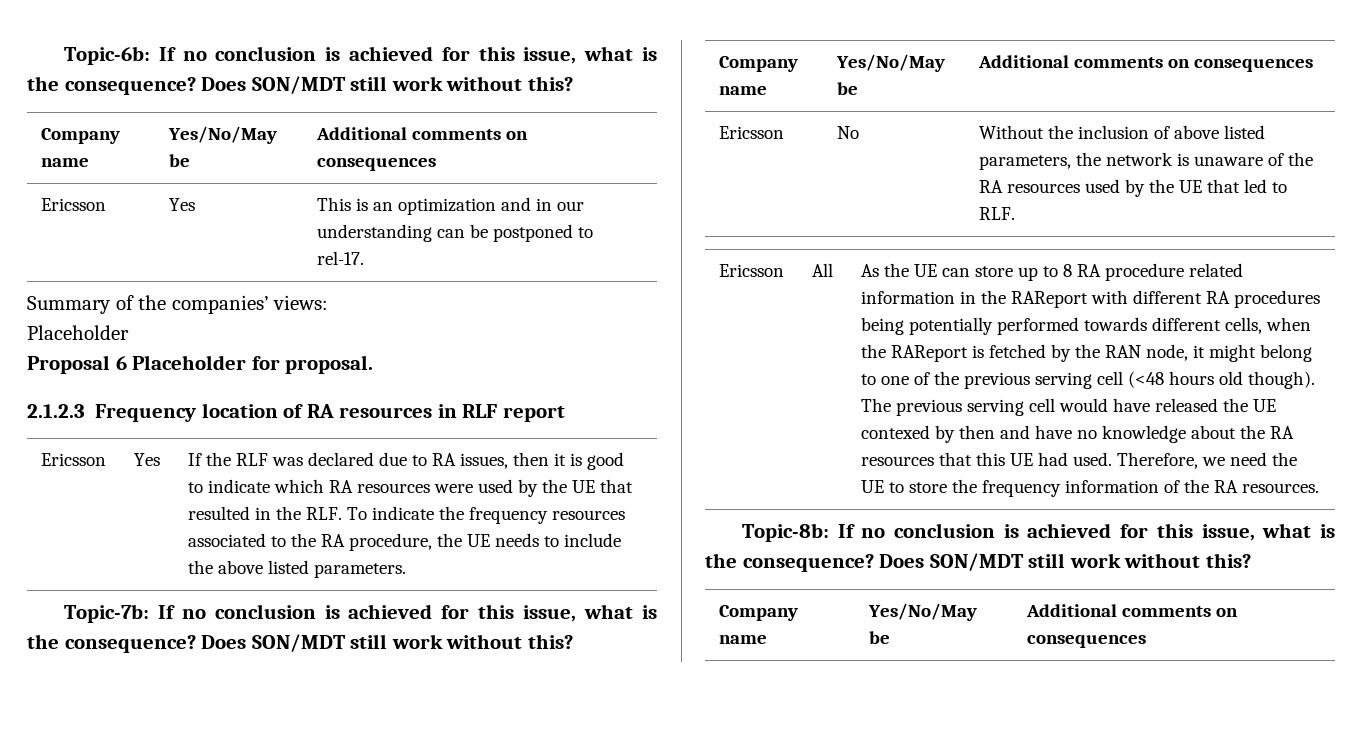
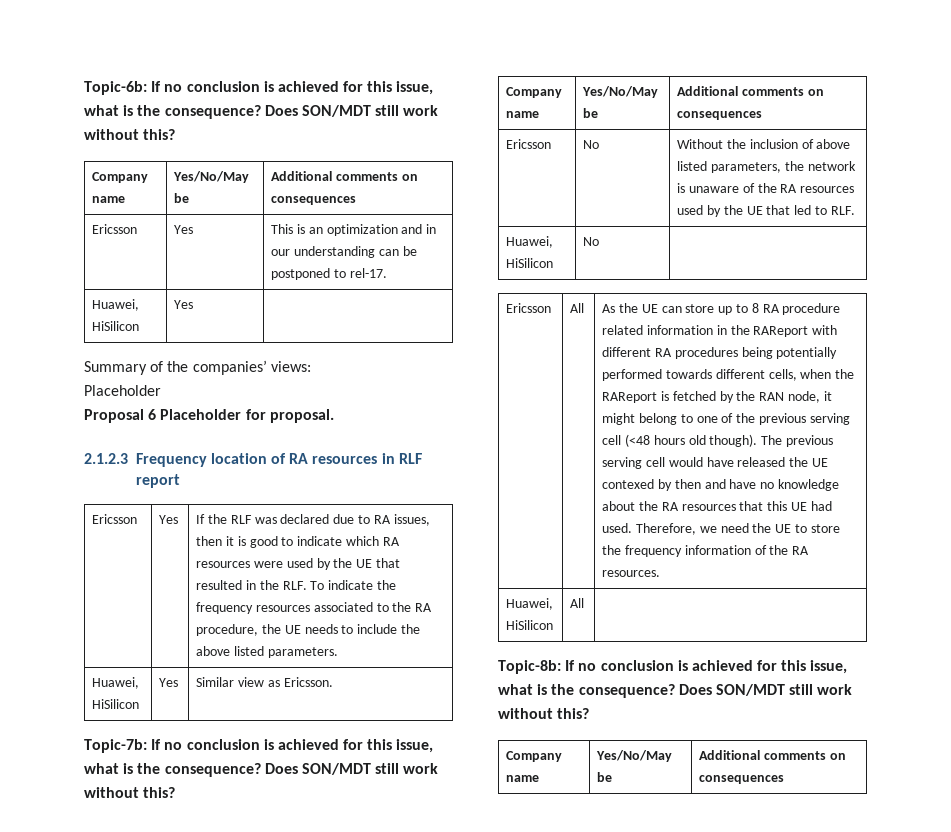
  Ericsson | Yes | This is an optimization and in our understanding can be postponed to rel-17.
+ Huawei, HiSilicon | Yes |
+ Huawei, HiSilicon | Yes | Similar view as Ericsson.
+ Huawei, HiSilicon | No |
+ Huawei, HiSilicon | All |

